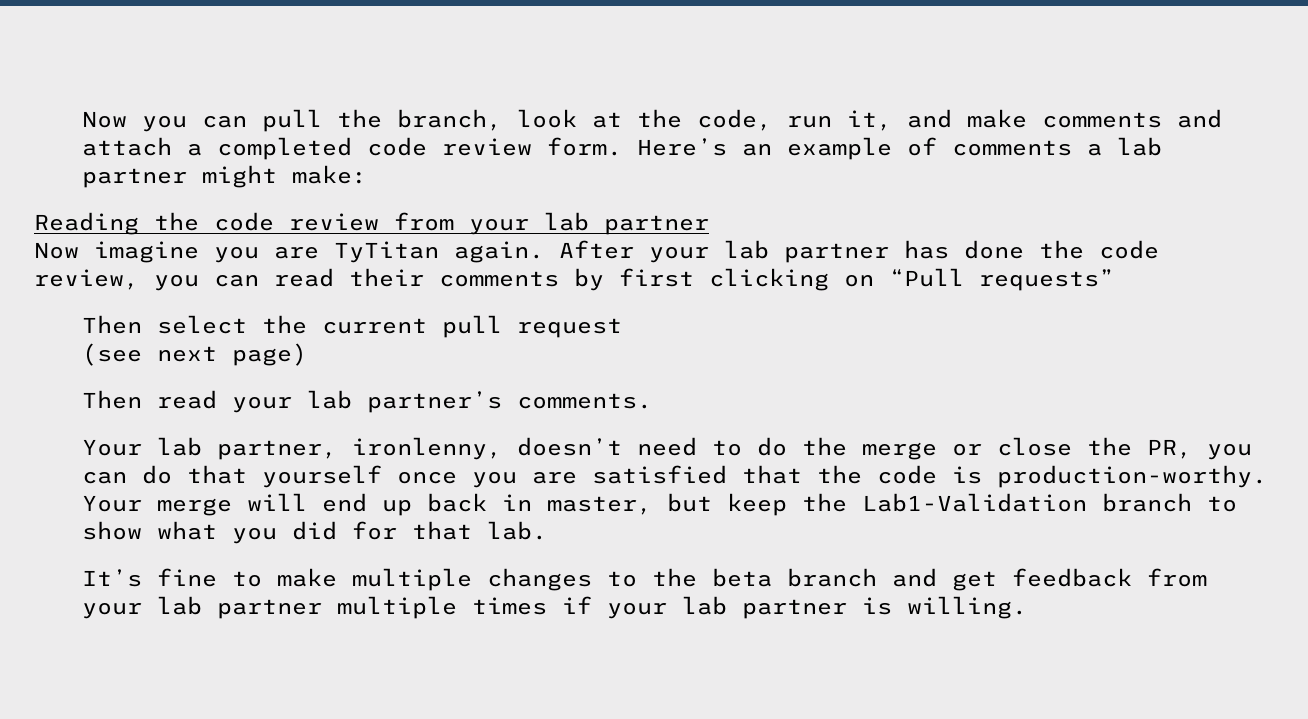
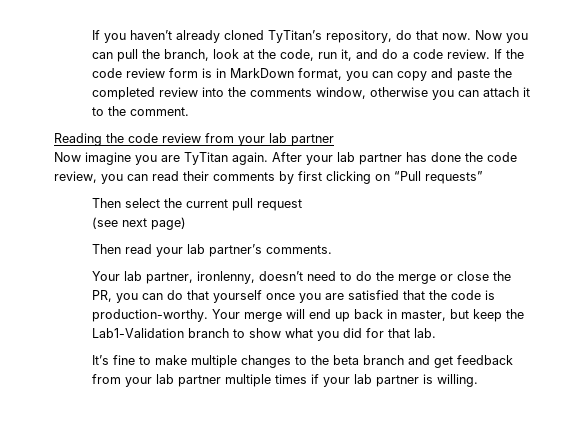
+ If you haven’t already cloned TyTitan’s repository, do that now.
- Now you can pull the branch, look at the code, run it, and make comments and attach a completed code review form. Here’s an example of comments a lab partner might make:
+ Now you can pull the branch, look at the code, run it, and do a code review. If the code review form is in MarkDown format, you can copy and paste the completed review into the comments window, otherwise you can attach it to the comment.

